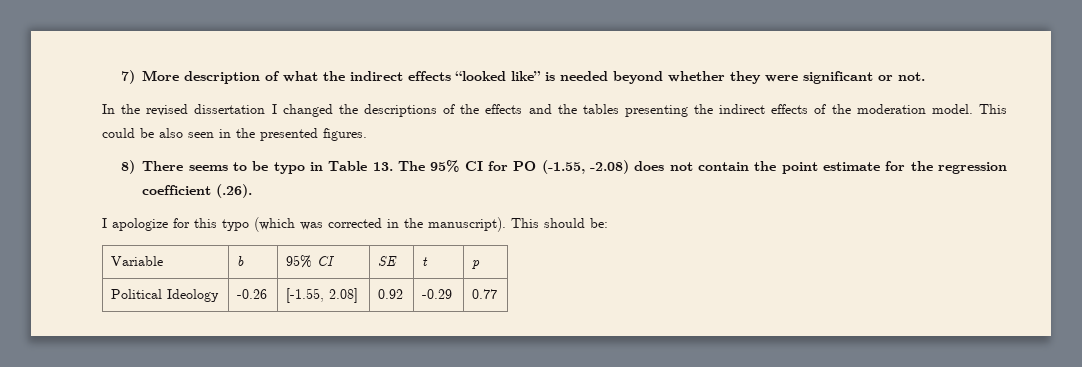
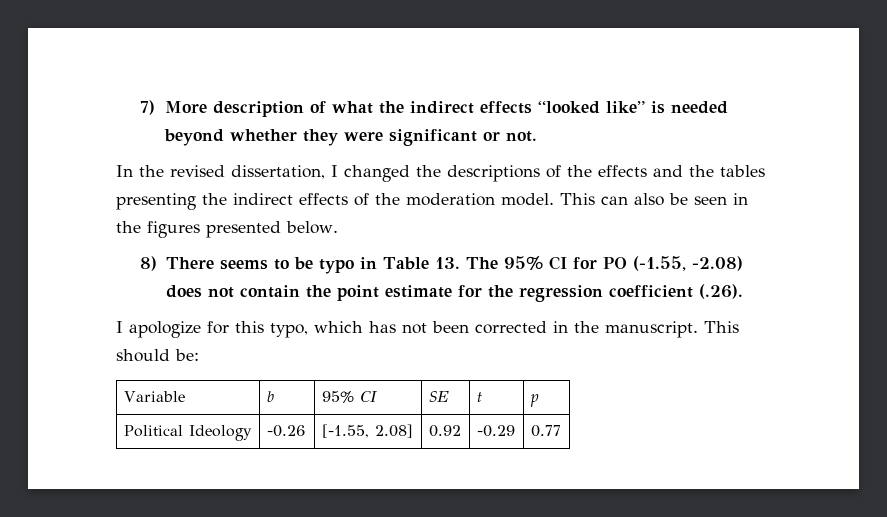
- In the revised dissertation I changed the descriptions of the effects and the tables presenting the indirect effects of the moderation model.
+ In the revised dissertation, I changed the descriptions of the effects and the tables presenting the indirect effects of the moderation model.
- This could be also seen in the presented figures.
+ This can also be seen in the figures presented below.
- I apologize for this typo (which was corrected in the manuscript).
+ I apologize for this typo, which has not been corrected in the manuscript.

